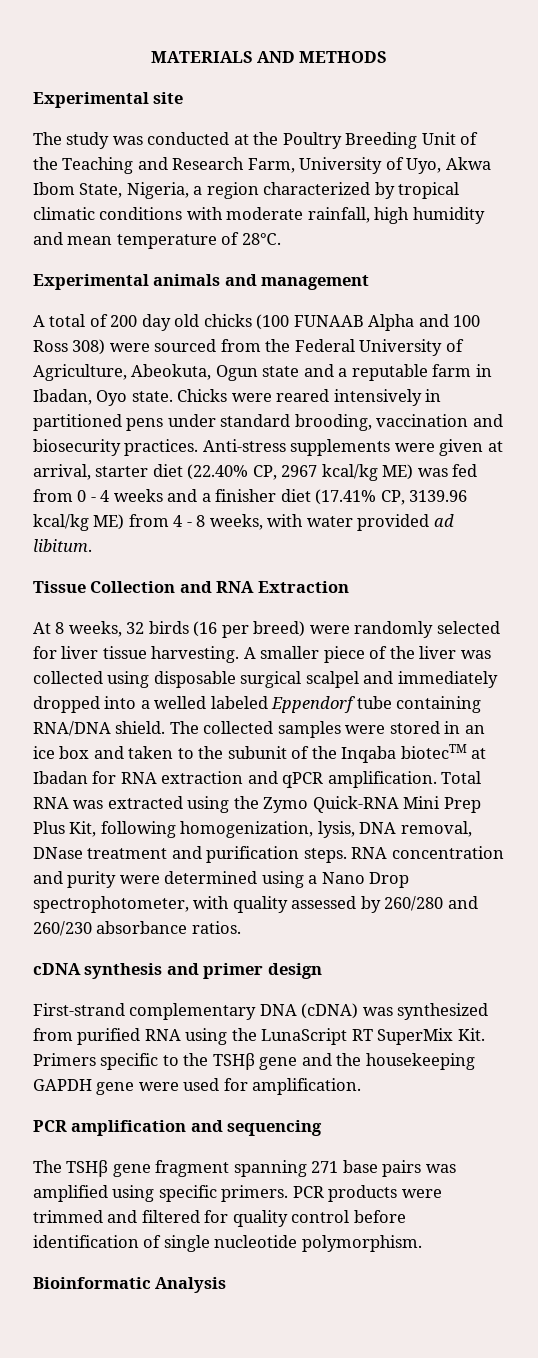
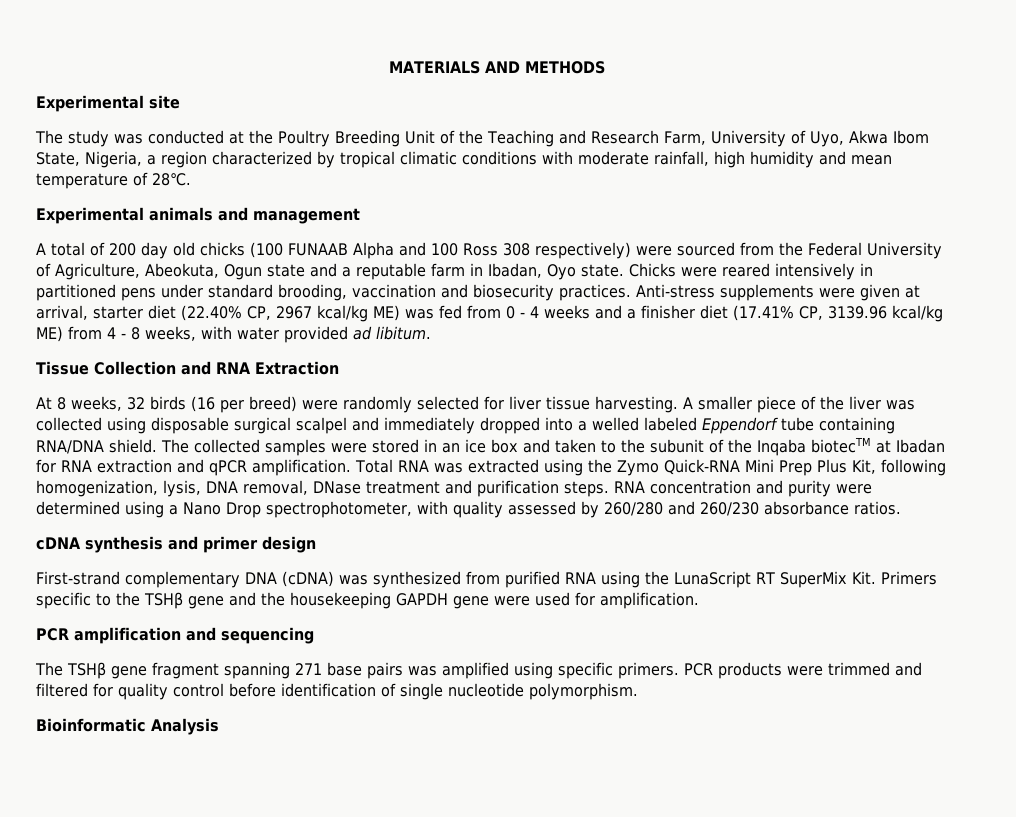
- A total of 200 day old chicks (100 FUNAAB Alpha and 100 Ross 308) were sourced from the Federal University of Agriculture, Abeokuta, Ogun state and a reputable farm in Ibadan, Oyo state.
+ A total of 200 day old chicks (100 FUNAAB Alpha and 100 Ross 308 respectively) were sourced from the Federal University of Agriculture, Abeokuta, Ogun state and a reputable farm in Ibadan, Oyo state.

